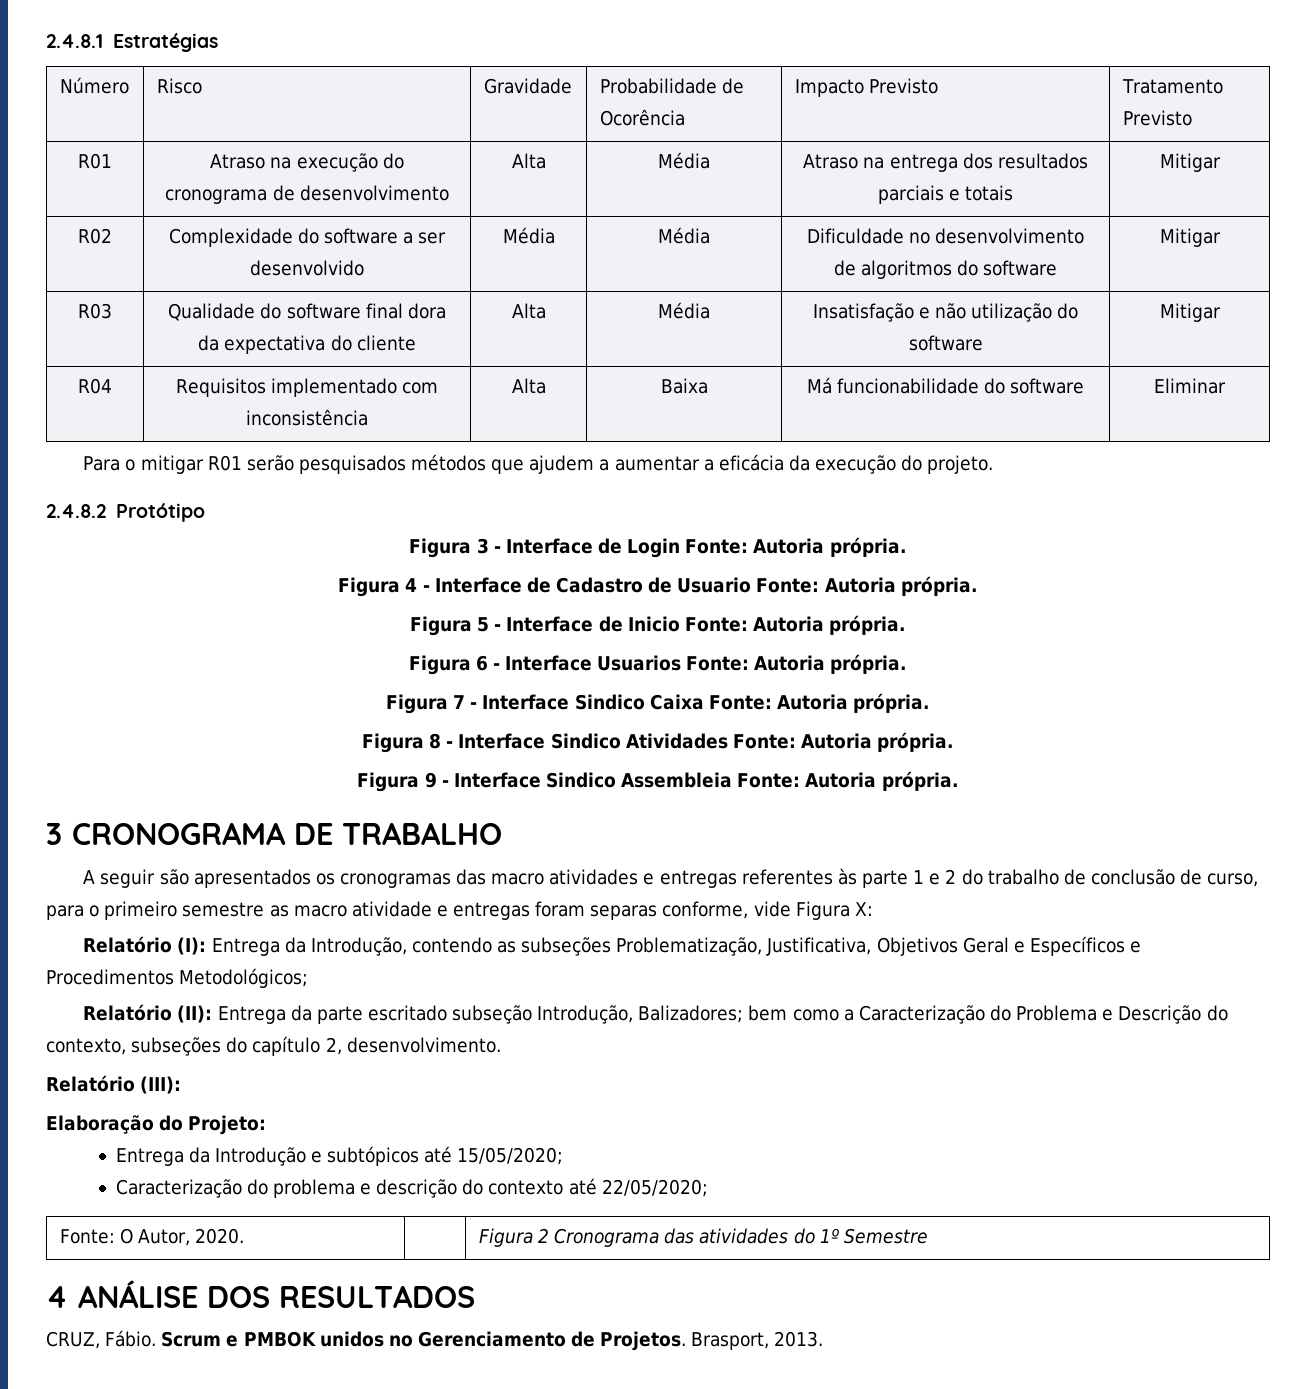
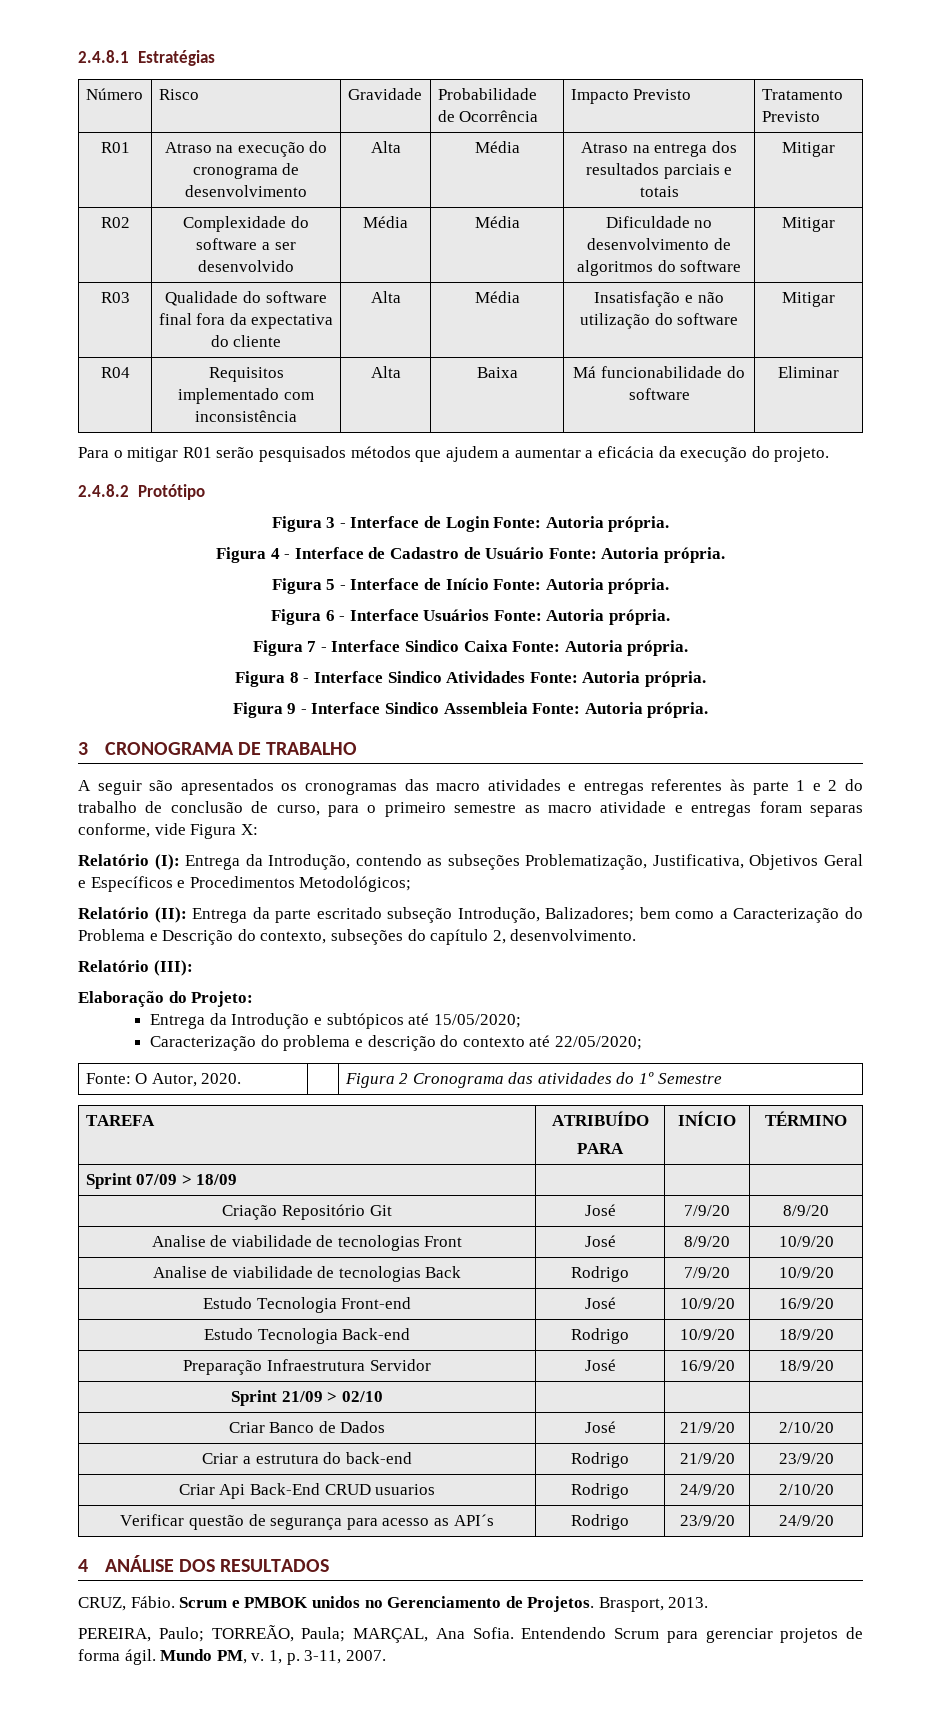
- Número | Risco | Gravidade | Probabilidade de Ocorência | Impacto Previsto | Tratamento Previsto
+ Número | Risco | Gravidade | Probabilidade de Ocorrência | Impacto Previsto | Tratamento Previsto
- R03 | Qualidade do software final dora da expectativa do cliente | Alta | Média | Insatisfação e não utilização do software | Mitigar
+ R03 | Qualidade do software final fora da expectativa do cliente | Alta | Média | Insatisfação e não utilização do software | Mitigar
- Figura 4 - Interface de Cadastro de Usuario Fonte: Autoria própria.
+ Figura 4 - Interface de Cadastro de Usuário Fonte: Autoria própria.
- Figura 5 - Interface de Inicio Fonte: Autoria própria.
+ Figura 5 - Interface de Início Fonte: Autoria própria.
- Figura 6 - Interface Usuarios Fonte: Autoria própria.
+ Figura 6 - Interface Usuários Fonte: Autoria própria.
+ TAREFA | ATRIBUÍDO
+ PARA | INÍCIO | TÉRMINO
+ Sprint 07/09 > 18/09 | | |
+ Criação Repositório Git | José | 7/9/20 | 8/9/20
+ Analise de viabilidade de tecnologias Front | José | 8/9/20 | 10/9/20
+ Analise de viabilidade de tecnologias Back | Rodrigo | 7/9/20 | 10/9/20
+ Estudo Tecnologia Front-end | José | 10/9/20 | 16/9/20
+ Estudo Tecnologia Back-end | Rodrigo | 10/9/20 | 18/9/20
+ Preparação Infraestrutura Servidor | José | 16/9/20 | 18/9/20
+ Sprint 21/09 > 02/10 | | |
+ Criar Banco de Dados | José | 21/9/20 | 2/10/20
+ Criar a estrutura do back-end | Rodrigo | 21/9/20 | 23/9/20
+ Criar Api Back-End CRUD usuarios | Rodrigo | 24/9/20 | 2/10/20
+ Verificar questão de segurança para acesso as API´s | Rodrigo | 23/9/20 | 24/9/20
+ PEREIRA, Paulo; TORREÃO, Paula; MARÇAL, Ana Sofia. Entendendo Scrum para gerenciar projetos de forma ágil. Mundo PM, v. 1, p. 3-11, 2007.

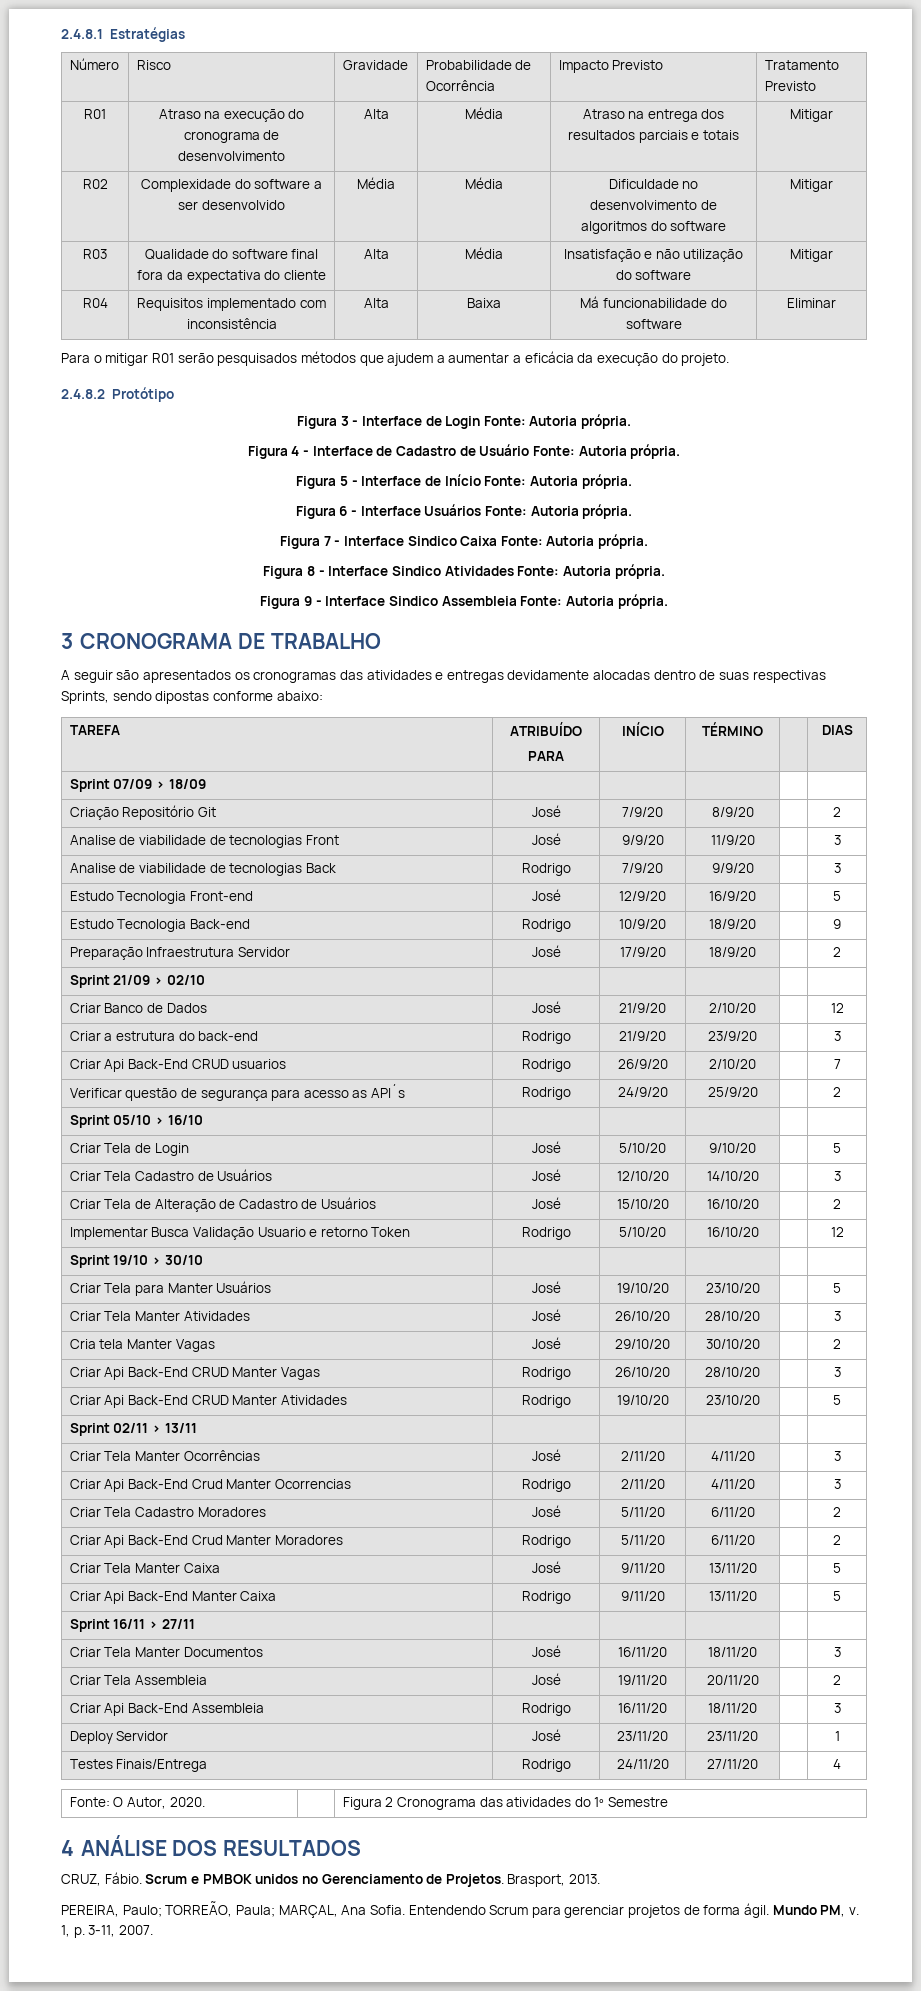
- A seguir são apresentados os cronogramas das macro atividades e entregas referentes às parte 1 e 2 do trabalho de conclusão de curso, para o primeiro semestre as macro atividade e entregas foram separas conforme, vide Figura X:
- Relatório (I): Entrega da Introdução, contendo as subseções Problematização, Justificativa, Objetivos Geral e Específicos e Procedimentos Metodológicos;
- Relatório (II): Entrega da parte escritado subseção Introdução, Balizadores; bem como a Caracterização do Problema e Descrição do contexto, subseções do capítulo 2, desenvolvimento.
- Relatório (III):
- Elaboração do Projeto:
- Entrega da Introdução e subtópicos até 15/05/2020;
- Caracterização do problema e descrição do contexto até 22/05/2020;
+ A seguir são apresentados os cronogramas das atividades e entregas devidamente alocadas dentro de suas respectivas Sprints, sendo dipostas conforme abaixo:
+ TAREFA | ATRIBUÍDO
+ PARA | INÍCIO | TÉRMINO | | DIAS
+ Sprint 07/09 > 18/09 | | | | |
+ Criação Repositório Git | José | 7/9/20 | 8/9/20 | | 2
+ Analise de viabilidade de tecnologias Front | José | 9/9/20 | 11/9/20 | | 3
+ Analise de viabilidade de tecnologias Back | Rodrigo | 7/9/20 | 9/9/20 | | 3
+ Estudo Tecnologia Front-end | José | 12/9/20 | 16/9/20 | | 5
+ Estudo Tecnologia Back-end | Rodrigo | 10/9/20 | 18/9/20 | | 9
+ Preparação Infraestrutura Servidor | José | 17/9/20 | 18/9/20 | | 2
+ Sprint 21/09 > 02/10 | | | | |
+ Criar Banco de Dados | José | 21/9/20 | 2/10/20 | | 12
+ Criar a estrutura do back-end | Rodrigo | 21/9/20 | 23/9/20 | | 3
+ Criar Api Back-End CRUD usuarios | Rodrigo | 26/9/20 | 2/10/20 | | 7
+ Verificar questão de segurança para acesso as API´s | Rodrigo | 24/9/20 | 25/9/20 | | 2
+ Sprint 05/10 > 16/10 | | | | |
+ Criar Tela de Login | José | 5/10/20 | 9/10/20 | | 5
+ Criar Tela Cadastro de Usuários | José | 12/10/20 | 14/10/20 | | 3
+ Criar Tela de Alteração de Cadastro de Usuários | José | 15/10/20 | 16/10/20 | | 2
+ Implementar Busca Validação Usuario e retorno Token | Rodrigo | 5/10/20 | 16/10/20 | | 12
+ Sprint 19/10 > 30/10 | | | | |
+ Criar Tela para Manter Usuários | José | 19/10/20 | 23/10/20 | | 5
+ Criar Tela Manter Atividades | José | 26/10/20 | 28/10/20 | | 3
+ Cria tela Manter Vagas | José | 29/10/20 | 30/10/20 | | 2
+ Criar Api Back-End CRUD Manter Vagas | Rodrigo | 26/10/20 | 28/10/20 | | 3
+ Criar Api Back-End CRUD Manter Atividades | Rodrigo | 19/10/20 | 23/10/20 | | 5
+ Sprint 02/11 > 13/11 | | | | |
+ Criar Tela Manter Ocorrências | José | 2/11/20 | 4/11/20 | | 3
+ Criar Api Back-End Crud Manter Ocorrencias | Rodrigo | 2/11/20 | 4/11/20 | | 3
+ Criar Tela Cadastro Moradores | José | 5/11/20 | 6/11/20 | | 2
+ Criar Api Back-End Crud Manter Moradores | Rodrigo | 5/11/20 | 6/11/20 | | 2
+ Criar Tela Manter Caixa | José | 9/11/20 | 13/11/20 | | 5
+ Criar Api Back-End Manter Caixa | Rodrigo | 9/11/20 | 13/11/20 | | 5
+ Sprint 16/11 > 27/11 | | | | |
+ Criar Tela Manter Documentos | José | 16/11/20 | 18/11/20 | | 3
+ Criar Tela Assembleia | José | 19/11/20 | 20/11/20 | | 2
+ Criar Api Back-End Assembleia | Rodrigo | 16/11/20 | 18/11/20 | | 3
+ Deploy Servidor | José | 23/11/20 | 23/11/20 | | 1
+ Testes Finais/Entrega | Rodrigo | 24/11/20 | 27/11/20 | | 4
- TAREFA | ATRIBUÍDO
- PARA | INÍCIO | TÉRMINO
- Sprint 07/09 > 18/09 | | |
- Criação Repositório Git | José | 7/9/20 | 8/9/20
- Analise de viabilidade de tecnologias Front | José | 8/9/20 | 10/9/20
- Analise de viabilidade de tecnologias Back | Rodrigo | 7/9/20 | 10/9/20
- Estudo Tecnologia Front-end | José | 10/9/20 | 16/9/20
- Estudo Tecnologia Back-end | Rodrigo | 10/9/20 | 18/9/20
- Preparação Infraestrutura Servidor | José | 16/9/20 | 18/9/20
- Sprint 21/09 > 02/10 | | |
- Criar Banco de Dados | José | 21/9/20 | 2/10/20
- Criar a estrutura do back-end | Rodrigo | 21/9/20 | 23/9/20
- Criar Api Back-End CRUD usuarios | Rodrigo | 24/9/20 | 2/10/20
- Verificar questão de segurança para acesso as API´s | Rodrigo | 23/9/20 | 24/9/20

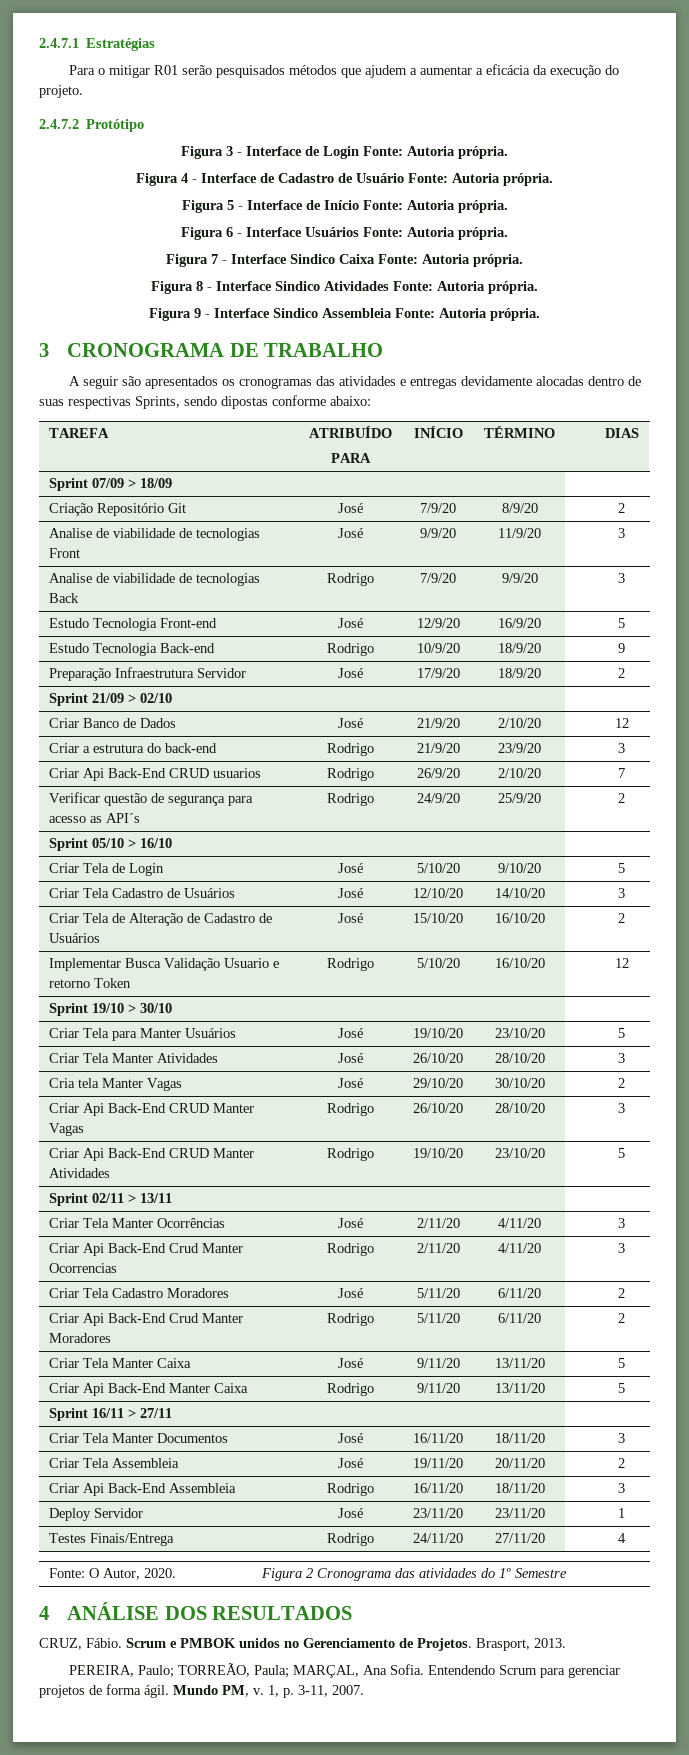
- 2.4.8.1 Estratégias
+ 2.4.7.1 Estratégias
- Número | Risco | Gravidade | Probabilidade de Ocorrência | Impacto Previsto | Tratamento Previsto
- R01 | Atraso na execução do cronograma de desenvolvimento | Alta | Média | Atraso na entrega dos resultados parciais e totais | Mitigar
- R02 | Complexidade do software a ser desenvolvido | Média | Média | Dificuldade no desenvolvimento de algoritmos do software | Mitigar
- R03 | Qualidade do software final fora da expectativa do cliente | Alta | Média | Insatisfação e não utilização do software | Mitigar
- R04 | Requisitos implementado com inconsistência | Alta | Baixa | Má funcionabilidade do software | Eliminar
- 2.4.8.2 Protótipo
+ 2.4.7.2 Protótipo

